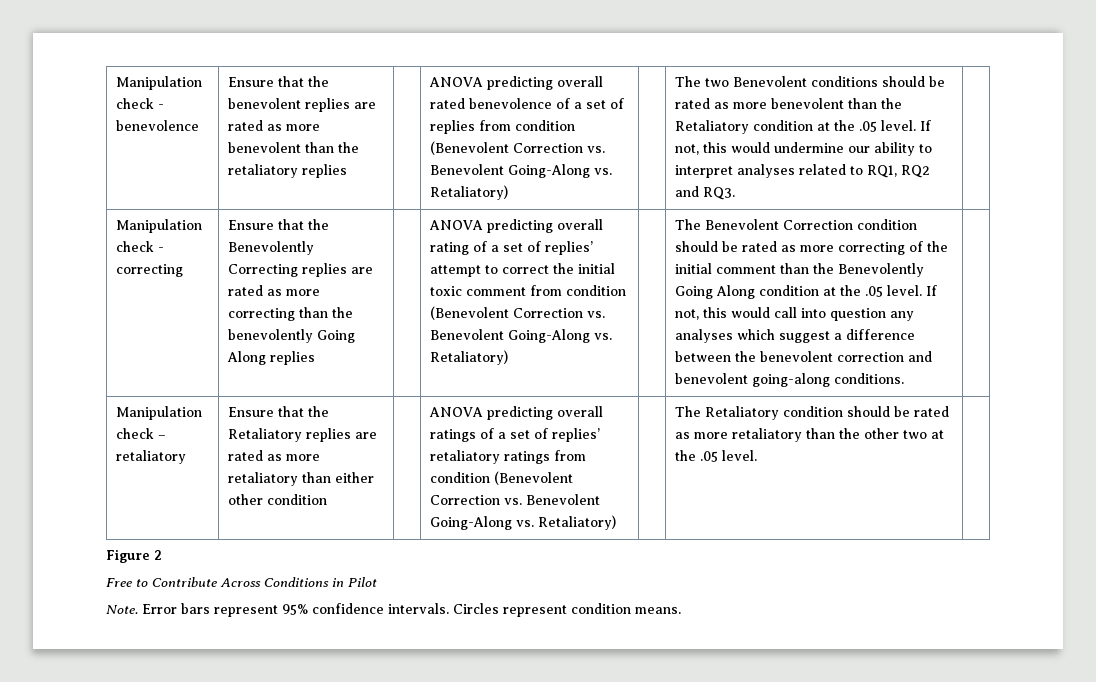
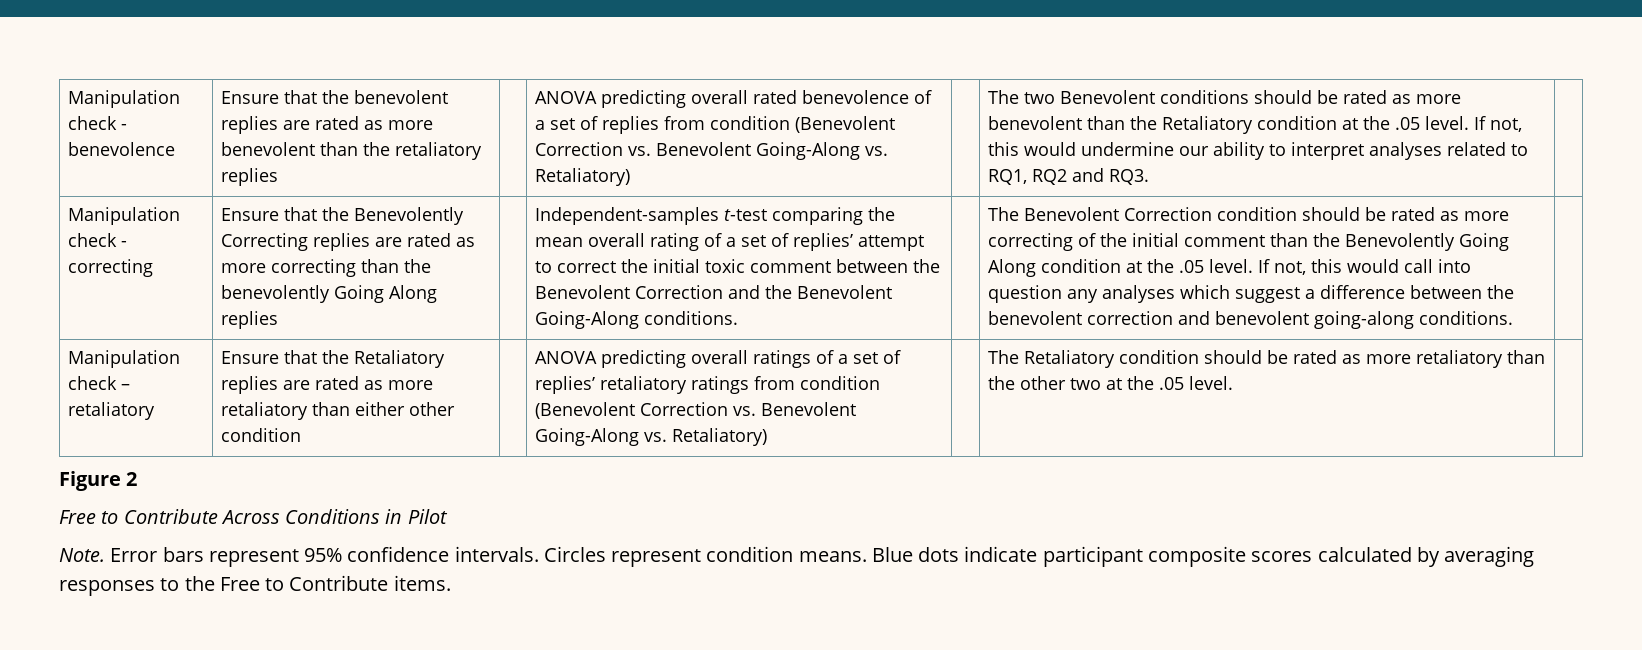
- ANOVA predicting overall rating of a set of replies’ attempt to correct the initial toxic comment from condition (Benevolent Correction vs. Benevolent Going-Along vs. Retaliatory)
+ Independent-samples t-test comparing the mean overall rating of a set of replies’ attempt to correct the initial toxic comment between the Benevolent Correction and the Benevolent Going-Along conditions.
+ Blue dots indicate participant composite scores calculated by averaging responses to the Free to Contribute items.

